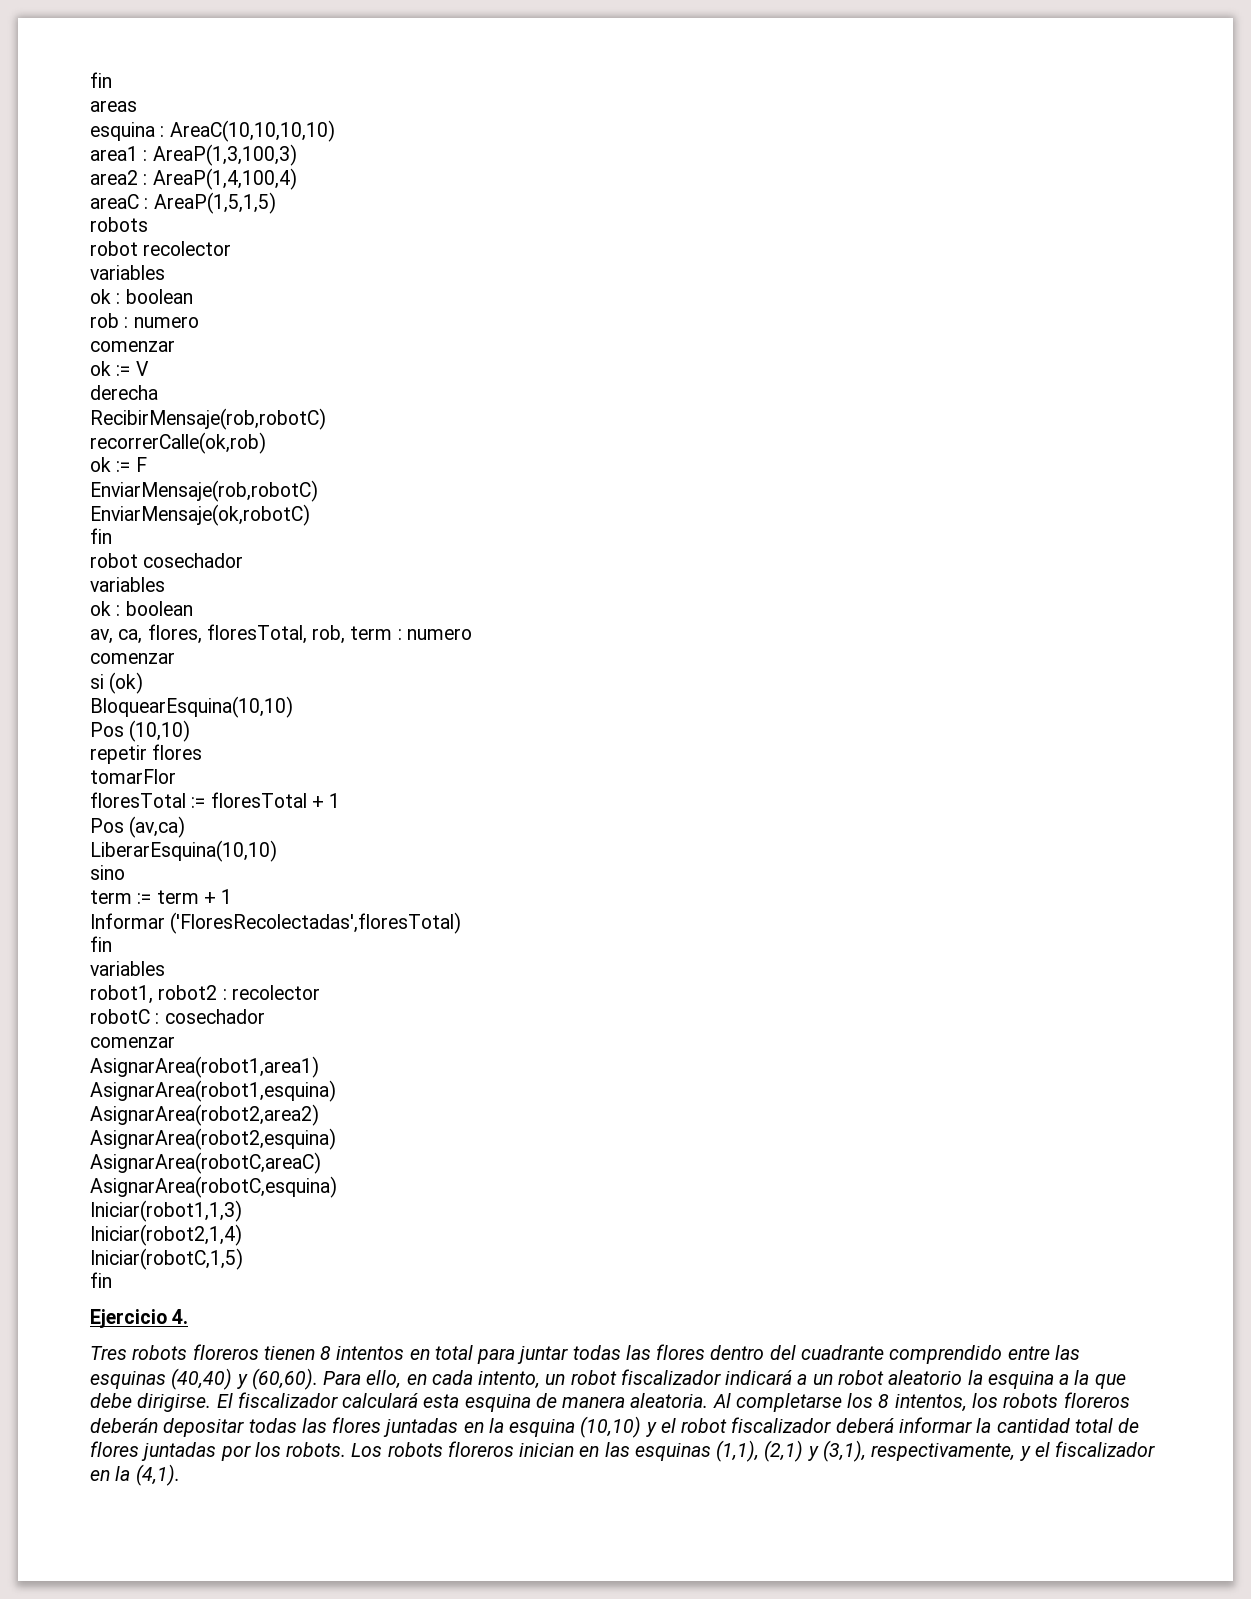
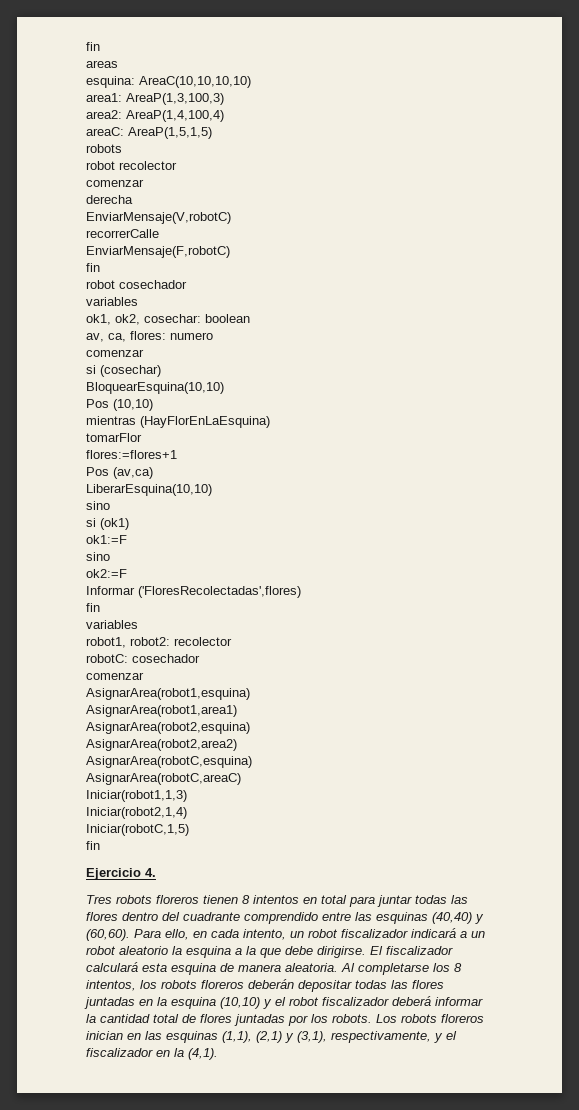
- esquina : AreaC(10,10,10,10)
+ esquina: AreaC(10,10,10,10)
- area1 : AreaP(1,3,100,3)
+ area1: AreaP(1,3,100,3)
- area2 : AreaP(1,4,100,4)
+ area2: AreaP(1,4,100,4)
- areaC : AreaP(1,5,1,5)
+ areaC: AreaP(1,5,1,5)
  robot recolector
- variables
- ok : boolean
- rob : numero
  comenzar
- ok := V
  derecha
- RecibirMensaje(rob,robotC)
- recorrerCalle(ok,rob)
- ok := F
- EnviarMensaje(rob,robotC)
- EnviarMensaje(ok,robotC)
+ EnviarMensaje(V,robotC)
+ recorrerCalle
+ EnviarMensaje(F,robotC)
  robot cosechador
  variables
- ok : boolean
+ ok1, ok2, cosechar: boolean
- av, ca, flores, floresTotal, rob, term : numero
+ av, ca, flores: numero
- si (ok)
+ si (cosechar)
- repetir flores
+ mientras (HayFlorEnLaEsquina)
- floresTotal := floresTotal + 1
+ flores:=flores+1
- term := term + 1
+ si (ok1)
+ ok1:=F
+ sino
+ ok2:=F
- Informar ('FloresRecolectadas',floresTotal)
+ Informar ('FloresRecolectadas',flores)
- robot1, robot2 : recolector
- robotC : cosechador
+ robot1, robot2: recolector
+ robotC: cosechador
+ AsignarArea(robot1,esquina)
- AsignarArea(robot1,esquina)
+ AsignarArea(robot2,esquina)
- AsignarArea(robot2,esquina)
+ AsignarArea(robotC,esquina)
- AsignarArea(robotC,esquina)

